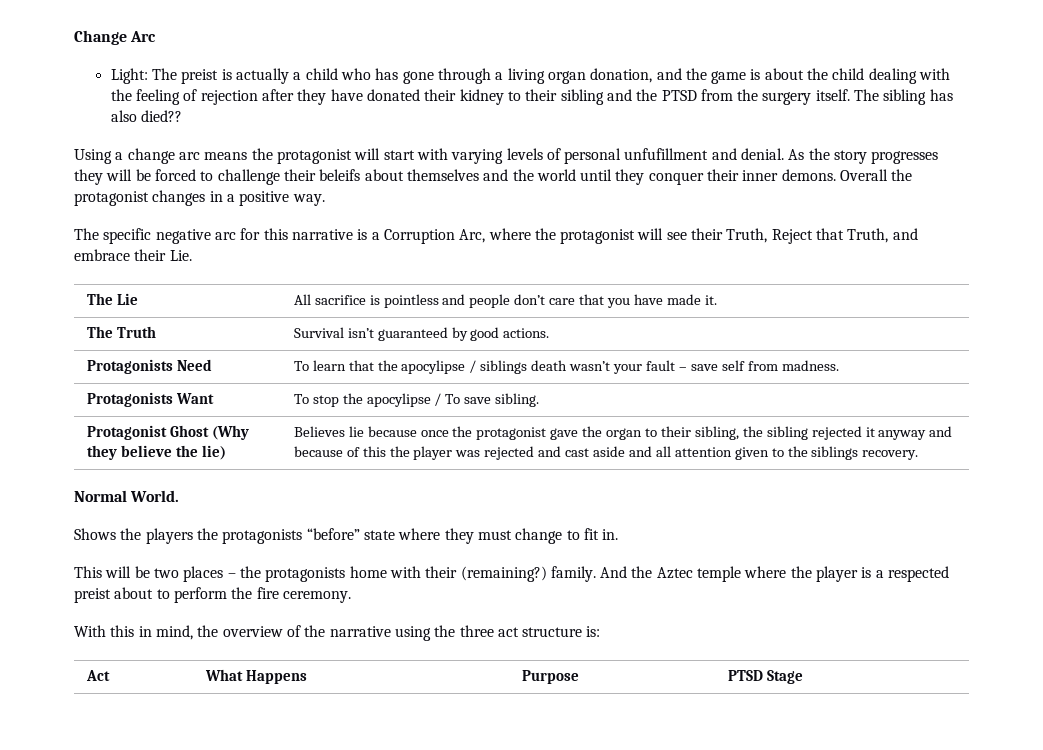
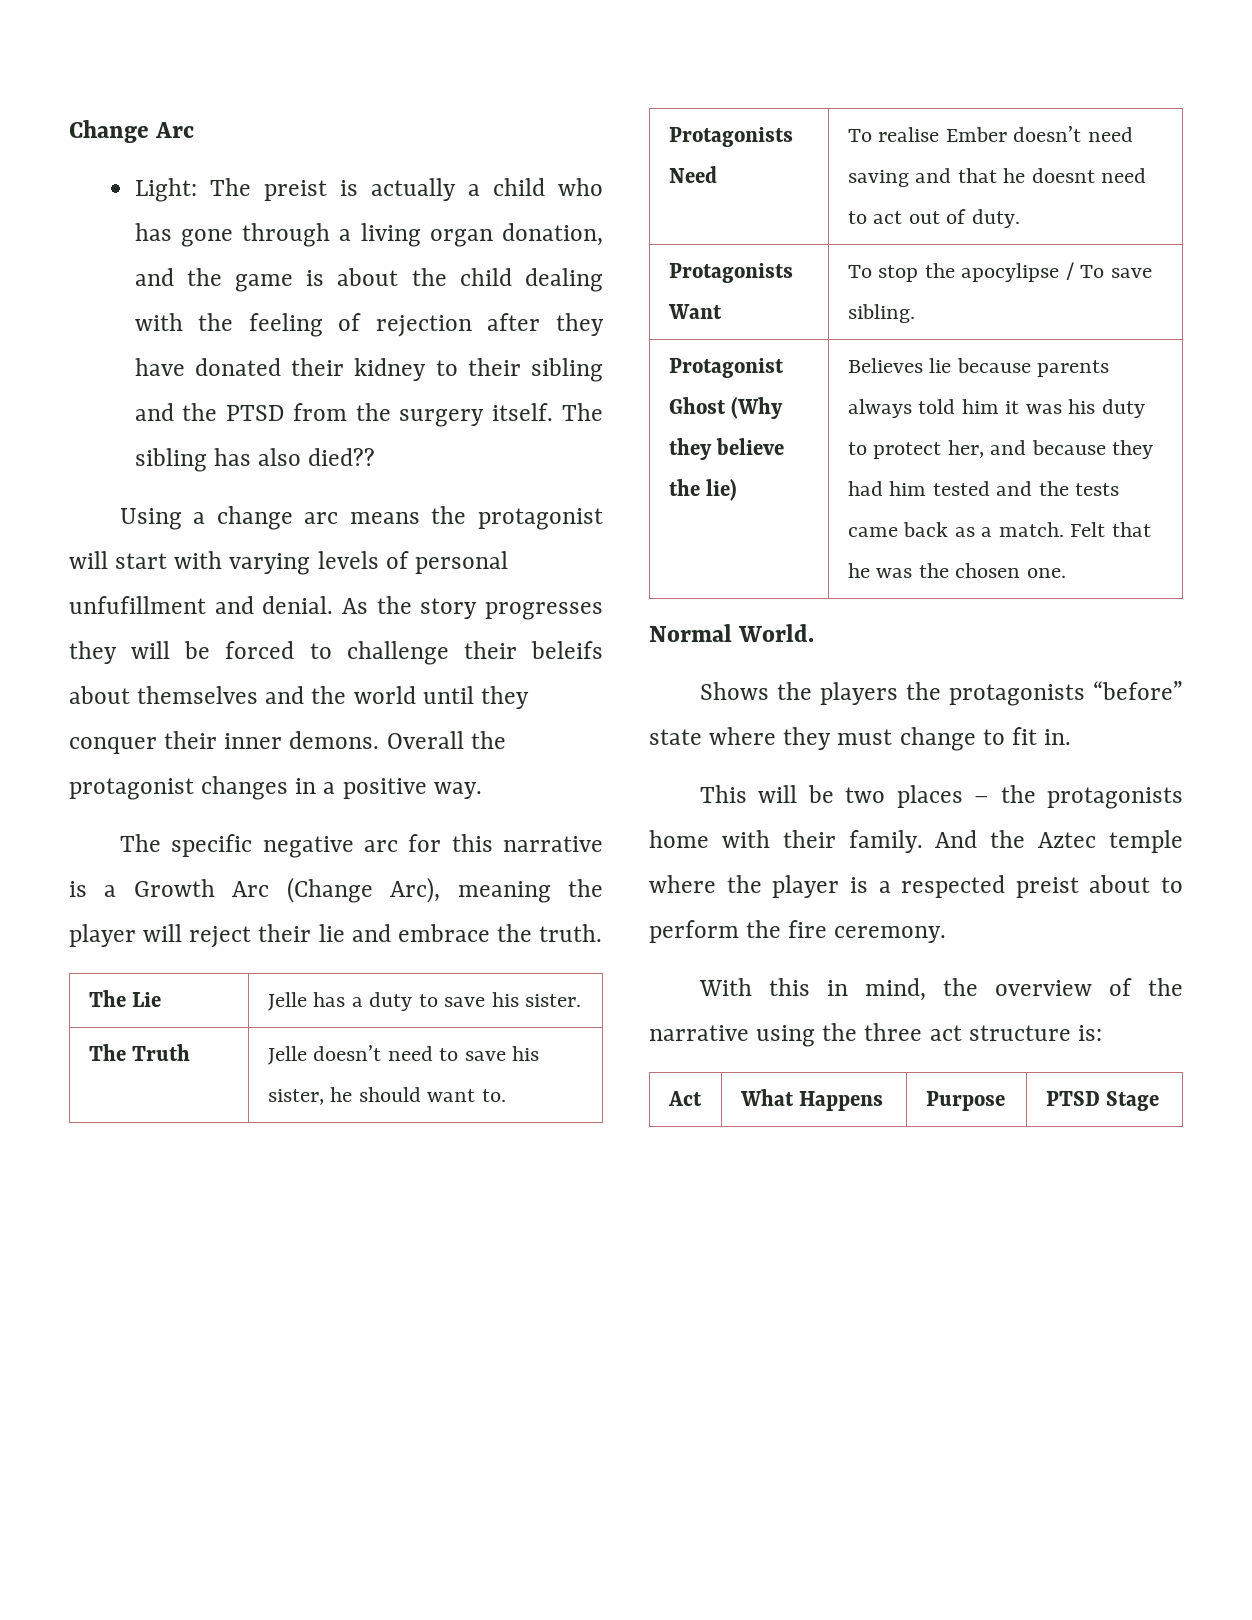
- The specific negative arc for this narrative is a Corruption Arc, where the protagonist will see their Truth, Reject that Truth, and embrace their Lie.
- The Lie | All sacrifice is pointless and people don’t care that you have made it.
- The Truth | Survival isn’t guaranteed by good actions.
- Protagonists Need | To learn that the apocylipse / siblings death wasn’t your fault – save self from madness.
+ The specific negative arc for this narrative is a Growth Arc (Change Arc), meaning the player will reject their lie and embrace the truth.
+ The Lie | Jelle has a duty to save his sister.
+ The Truth | Jelle doesn’t need to save his sister, he should want to.
+ Protagonists Need | To realise Ember doesn’t need saving and that he doesnt need to act out of duty.
- Believes lie because once the protagonist gave the organ to their sibling, the sibling rejected it anyway and because of this the player was rejected and cast aside and all attention given to the siblings recovery.
+ Believes lie because parents always told him it was his duty to protect her, and because they had him tested and the tests came back as a match. Felt that he was the chosen one.
- This will be two places – the protagonists home with their (remaining?) family.
+ This will be two places – the protagonists home with their family.

